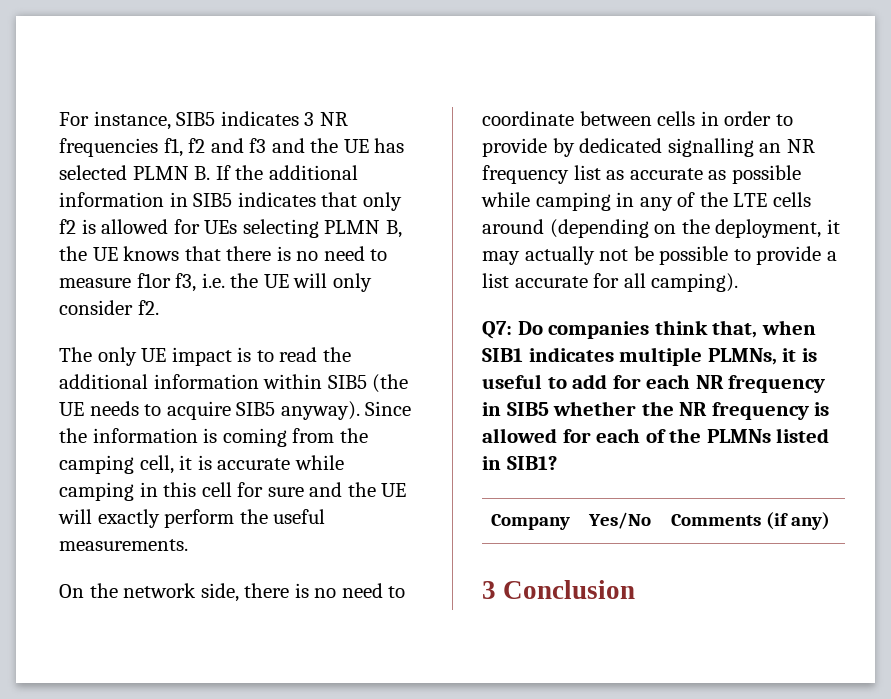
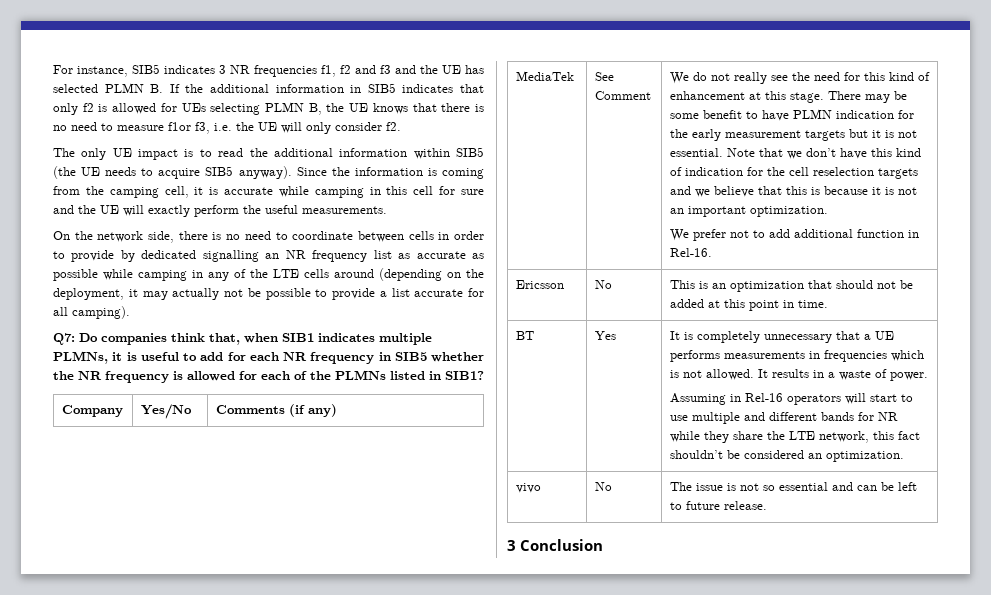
+ MediaTek | See Comment | We do not really see the need for this kind of enhancement at this stage. There may be some benefit to have PLMN indication for the early measurement targets but it is not essential. Note that we don’t have this kind of indication for the cell reselection targets and we believe that this is because it is not an important optimization.
+ We prefer not to add additional function in Rel-16.
+ Ericsson | No | This is an optimization that should not be added at this point in time.
+ BT | Yes | It is completely unnecessary that a UE performs measurements in frequencies which is not allowed. It results in a waste of power.
+ Assuming in Rel-16 operators will start to use multiple and different bands for NR while they share the LTE network, this fact shouldn’t be considered an optimization.
+ vivo | No | The issue is not so essential and can be left to future release.

